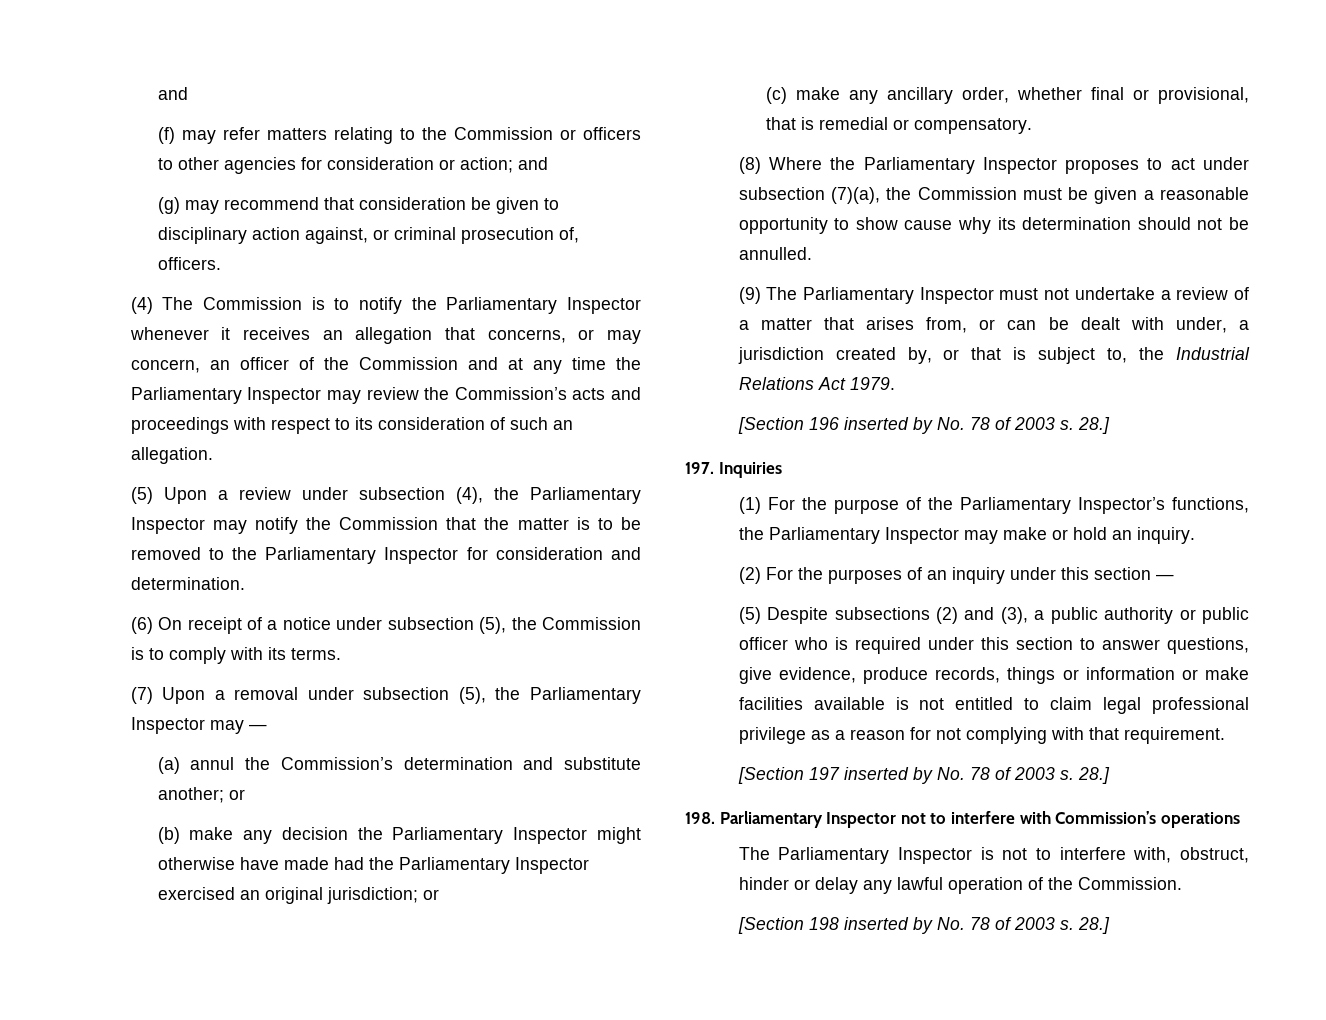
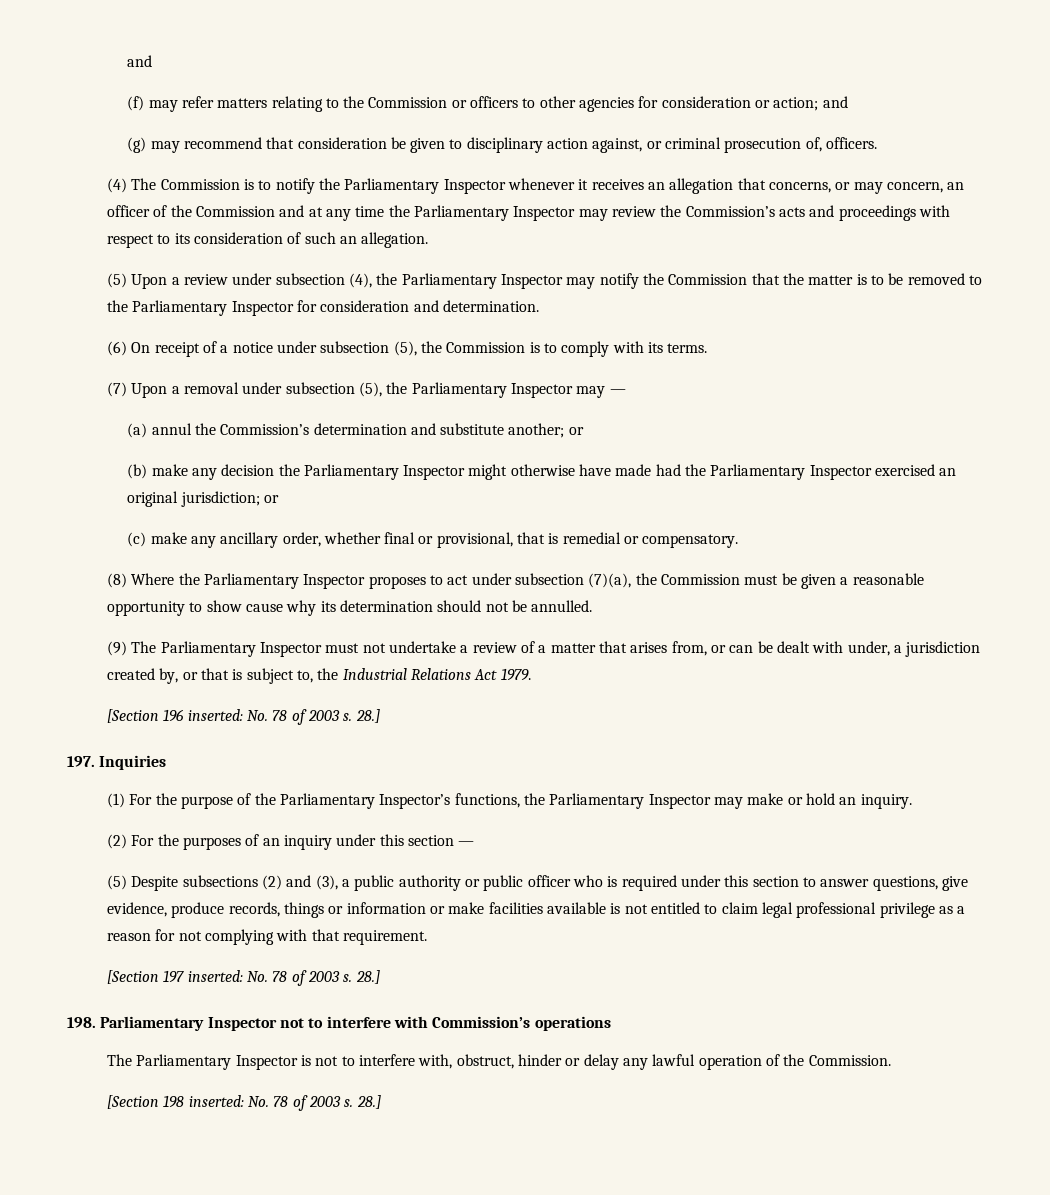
- [Section 196 inserted by No. 78 of 2003 s.
+ [Section 196 inserted: No. 78 of 2003 s.
- [Section 197 inserted by No. 78 of 2003 s.
+ [Section 197 inserted: No. 78 of 2003 s.
- [Section 198 inserted by No. 78 of 2003 s.
+ [Section 198 inserted: No. 78 of 2003 s.

